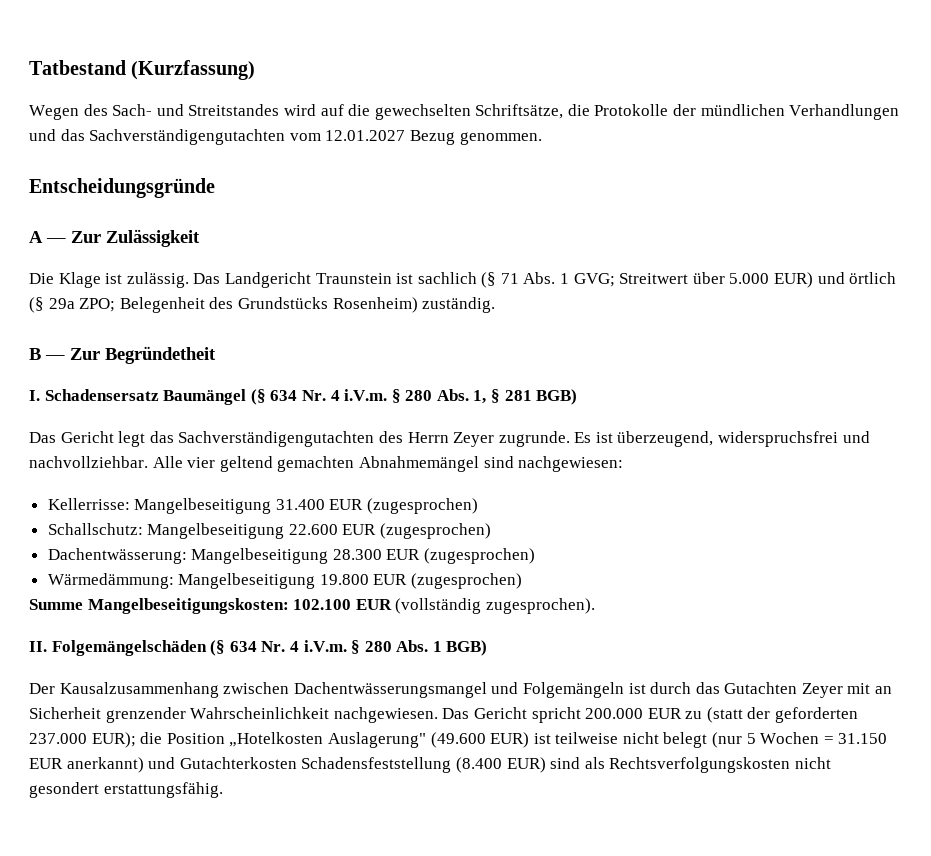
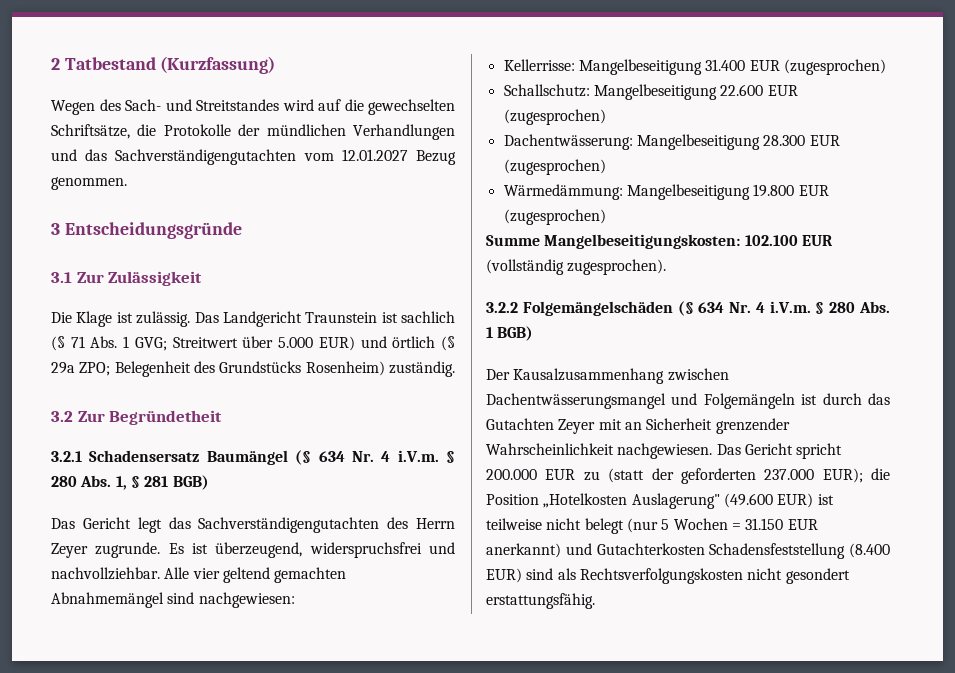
- Tatbestand (Kurzfassung)
+ 2 Tatbestand (Kurzfassung)
- Entscheidungsgründe
+ 3 Entscheidungsgründe
- A — Zur Zulässigkeit
+ 3.1 Zur Zulässigkeit
- B — Zur Begründetheit
+ 3.2 Zur Begründetheit
- I. Schadensersatz Baumängel (§ 634 Nr. 4 i.V.m. § 280 Abs. 1, § 281 BGB)
+ 3.2.1 Schadensersatz Baumängel (§ 634 Nr. 4 i.V.m. § 280 Abs. 1, § 281 BGB)
- II. Folgemängelschäden (§ 634 Nr. 4 i.V.m. § 280 Abs. 1 BGB)
+ 3.2.2 Folgemängelschäden (§ 634 Nr. 4 i.V.m. § 280 Abs. 1 BGB)

